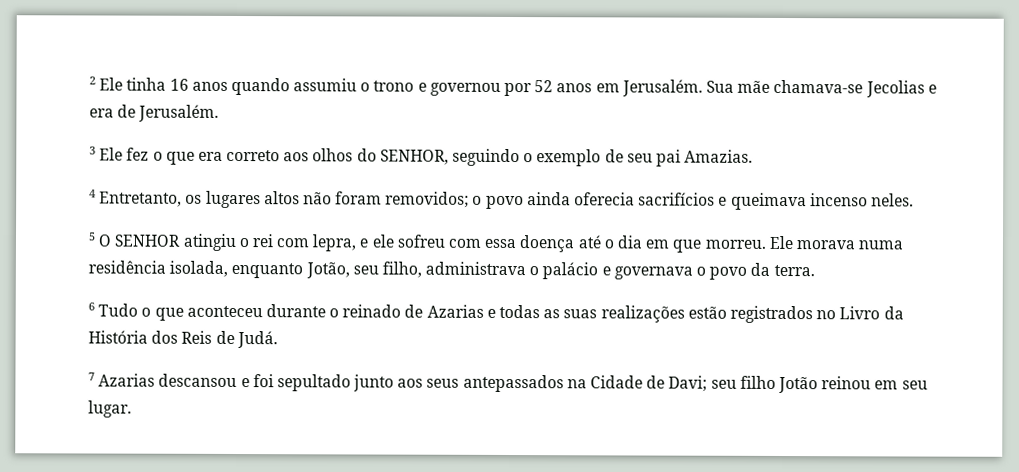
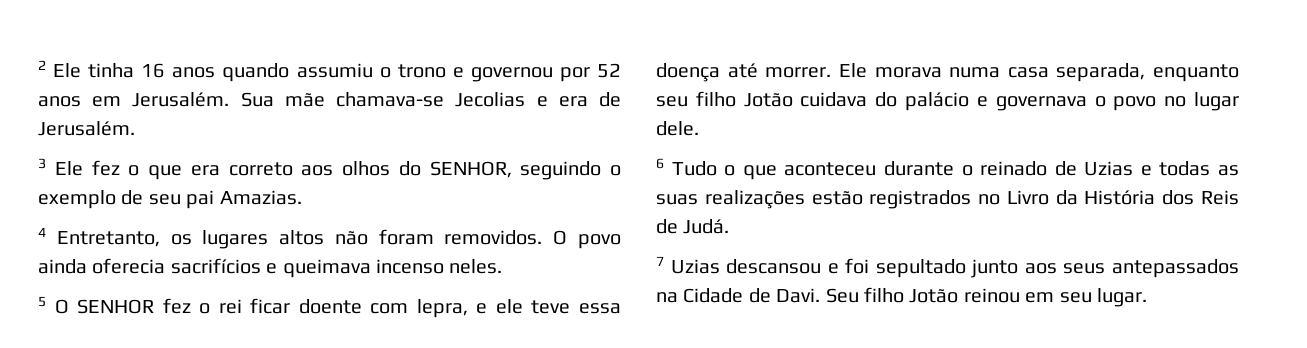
- 4 Entretanto, os lugares altos não foram removidos; o povo ainda oferecia sacrifícios e queimava incenso neles.
+ 4 Entretanto, os lugares altos não foram removidos. O povo ainda oferecia sacrifícios e queimava incenso neles.
- 5 O SENHOR atingiu o rei com lepra, e ele sofreu com essa doença até o dia em que morreu. Ele morava numa residência isolada, enquanto Jotão, seu filho, administrava o palácio e governava o povo da terra.
+ 5 O SENHOR fez o rei ficar doente com lepra, e ele teve essa doença até morrer. Ele morava numa casa separada, enquanto seu filho Jotão cuidava do palácio e governava o povo no lugar dele.
- 6 Tudo o que aconteceu durante o reinado de Azarias e todas as suas realizações estão registrados no Livro da História dos Reis de Judá.
+ 6 Tudo o que aconteceu durante o reinado de Uzias e todas as suas realizações estão registrados no Livro da História dos Reis de Judá.
- 7 Azarias descansou e foi sepultado junto aos seus antepassados na Cidade de Davi; seu filho Jotão reinou em seu lugar.
+ 7 Uzias descansou e foi sepultado junto aos seus antepassados na Cidade de Davi. Seu filho Jotão reinou em seu lugar.

